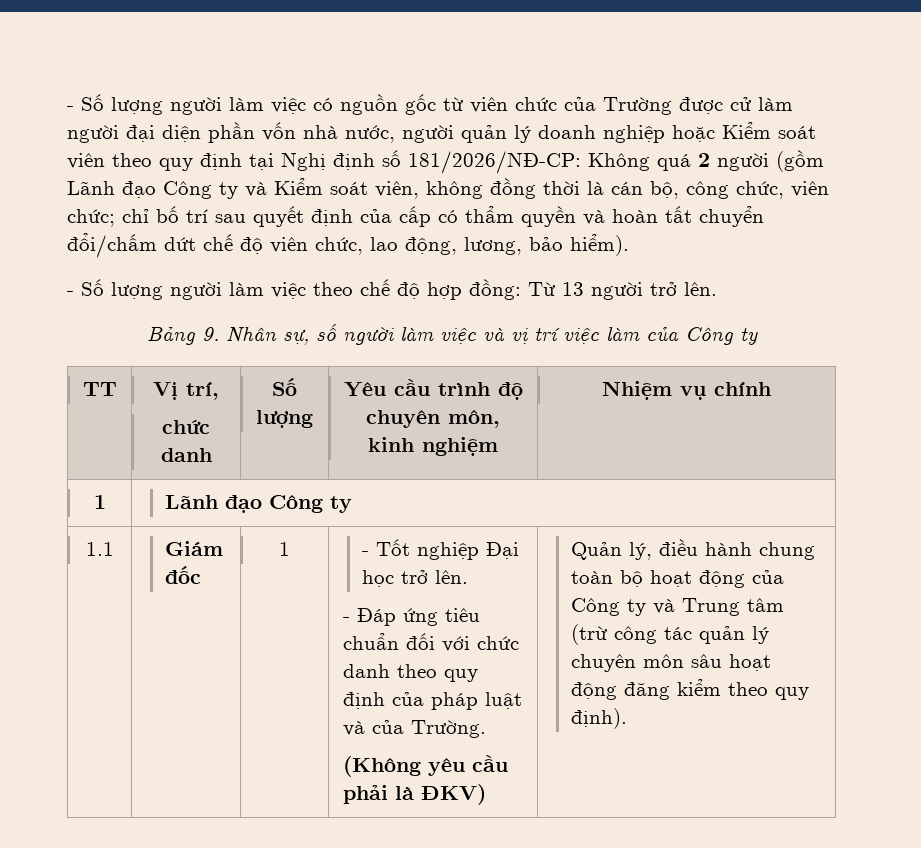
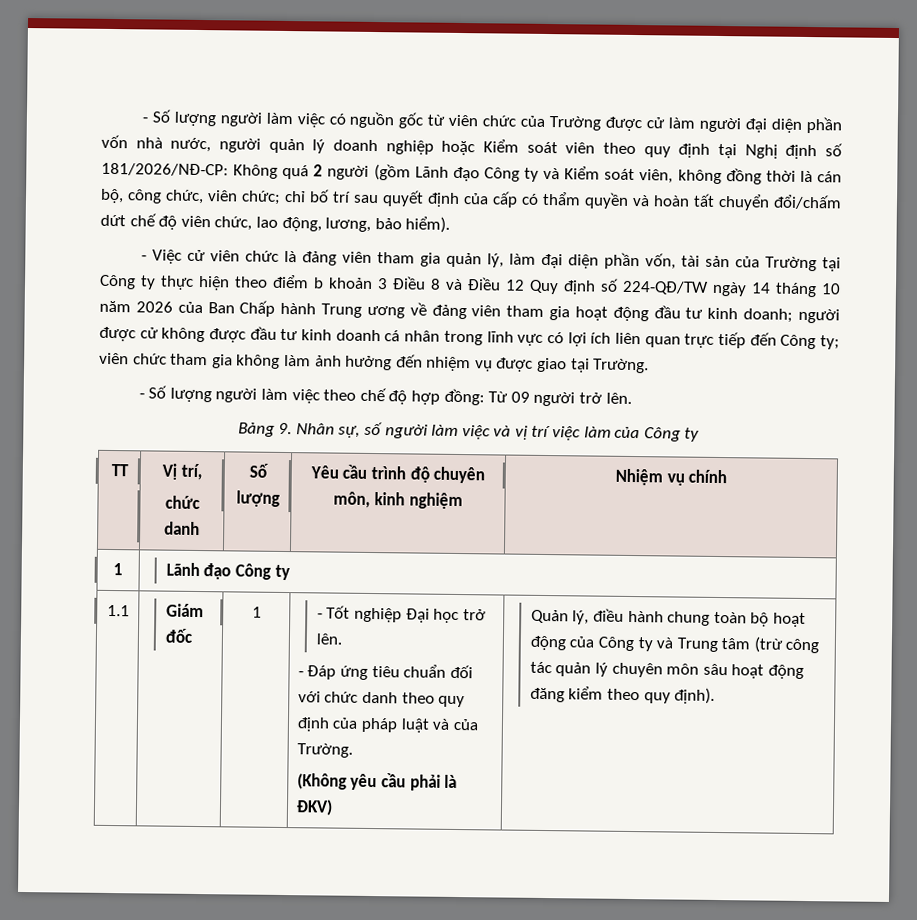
+ - Việc cử viên chức là đảng viên tham gia quản lý, làm đại diện phần vốn, tài sản của Trường tại Công ty thực hiện theo điểm b khoản 3 Điều 8 và Điều 12 Quy định số 224-QĐ/TW ngày 14 tháng 10 năm 2026 của Ban Chấp hành Trung ương về đảng viên tham gia hoạt động đầu tư kinh doanh; người được cử không được đầu tư kinh doanh cá nhân trong lĩnh vực có lợi ích liên quan trực tiếp đến Công ty; viên chức tham gia không làm ảnh hưởng đến nhiệm vụ được giao tại Trường.
- - Số lượng người làm việc theo chế độ hợp đồng: Từ 13 người trở lên.
+ - Số lượng người làm việc theo chế độ hợp đồng: Từ 09 người trở lên.

